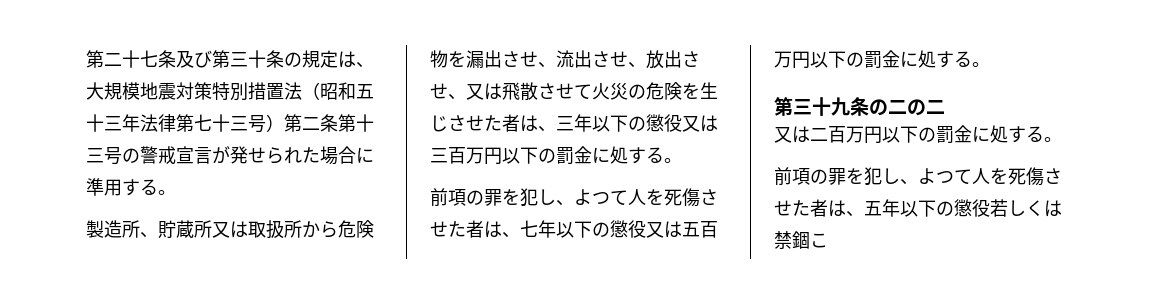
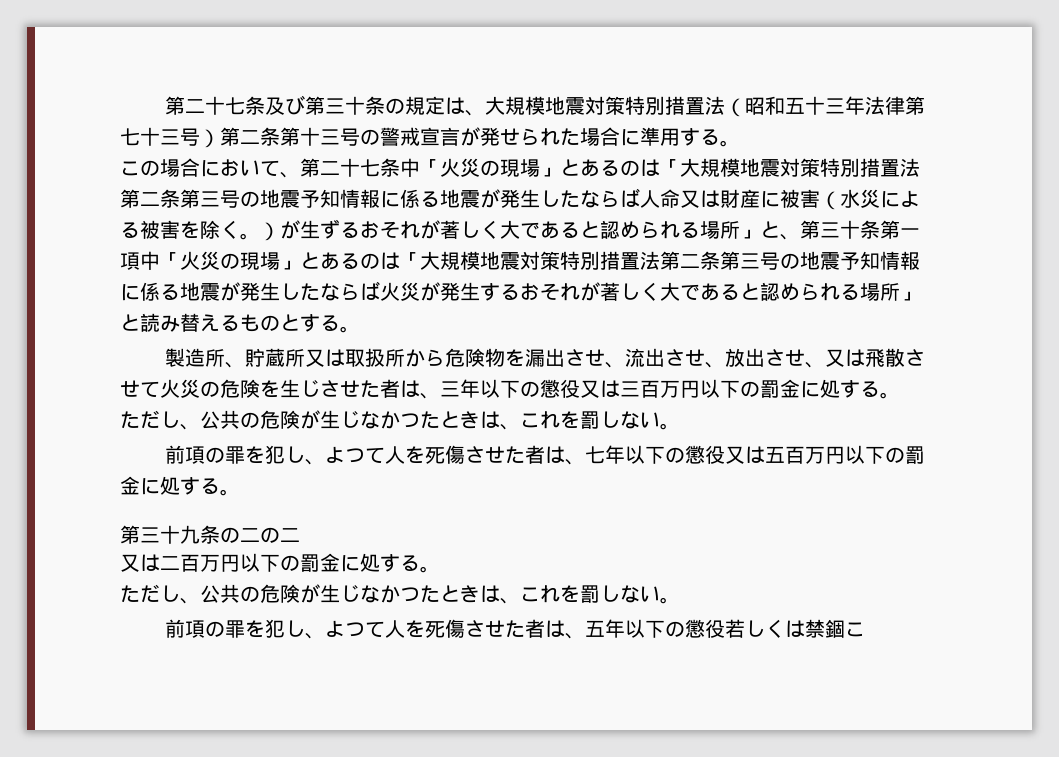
+ この場合において、第二十七条中「火災の現場」とあるのは「大規模地震対策特別措置法第二条第三号の地震予知情報に係る地震が発生したならば人命又は財産に被害（水災による被害を除く。）が生ずるおそれが著しく大であると認められる場所」と、第三十条第一項中「火災の現場」とあるのは「大規模地震対策特別措置法第二条第三号の地震予知情報に係る地震が発生したならば火災が発生するおそれが著しく大であると認められる場所」と読み替えるものとする。
  製造所、貯蔵所又は取扱所から危険物を漏出させ、流出させ、放出させ、又は飛散させて火災の危険を生じさせた者は、三年以下の懲役又は三百万円以下の罰金に処する。
+ ただし、公共の危険が生じなかつたときは、これを罰しない。
  又は二百万円以下の罰金に処する。
+ ただし、公共の危険が生じなかつたときは、これを罰しない。

